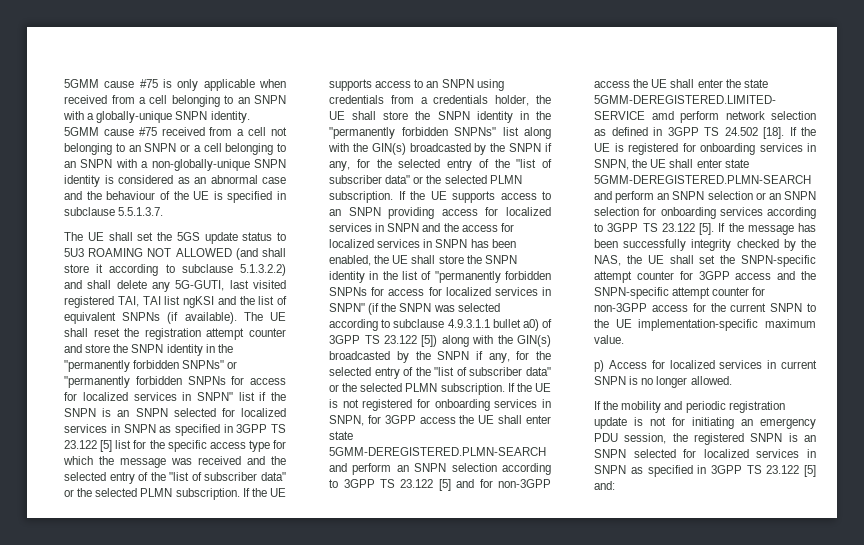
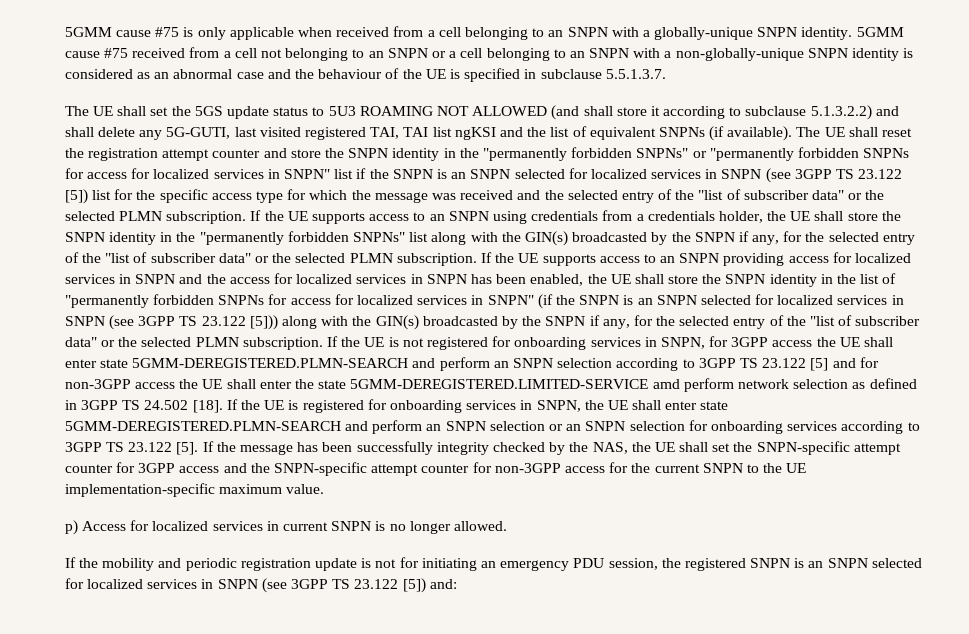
- The UE shall reset the registration attempt counter and store the SNPN identity in the "permanently forbidden SNPNs" or "permanently forbidden SNPNs for access for localized services in SNPN" list if the SNPN is an SNPN selected for localized services in SNPN as specified in 3GPP TS 23.122 [5] list for the specific access type for which the message was received and the selected entry of the "list of subscriber data" or the selected PLMN subscription.
+ The UE shall reset the registration attempt counter and store the SNPN identity in the "permanently forbidden SNPNs" or "permanently forbidden SNPNs for access for localized services in SNPN" list if the SNPN is an SNPN selected for localized services in SNPN (see 3GPP TS 23.122 [5]) list for the specific access type for which the message was received and the selected entry of the "list of subscriber data" or the selected PLMN subscription.
- If the UE supports access to an SNPN providing access for localized services in SNPN and the access for localized services in SNPN has been enabled, the UE shall store the SNPN identity in the list of "permanently forbidden SNPNs for access for localized services in SNPN" (if the SNPN was selected according to subclause 4.9.3.1.1 bullet a0) of 3GPP TS 23.122 [5]) along with the GIN(s) broadcasted by the SNPN if any, for the selected entry of the "list of subscriber data" or the selected PLMN subscription.
+ If the UE supports access to an SNPN providing access for localized services in SNPN and the access for localized services in SNPN has been enabled, the UE shall store the SNPN identity in the list of "permanently forbidden SNPNs for access for localized services in SNPN" (if the SNPN is an SNPN selected for localized services in SNPN (see 3GPP TS 23.122 [5])) along with the GIN(s) broadcasted by the SNPN if any, for the selected entry of the "list of subscriber data" or the selected PLMN subscription.
- If the mobility and periodic registration update is not for initiating an emergency PDU session, the registered SNPN is an SNPN selected for localized services in SNPN as specified in 3GPP TS 23.122 [5] and:
+ If the mobility and periodic registration update is not for initiating an emergency PDU session, the registered SNPN is an SNPN selected for localized services in SNPN (see 3GPP TS 23.122 [5]) and:

